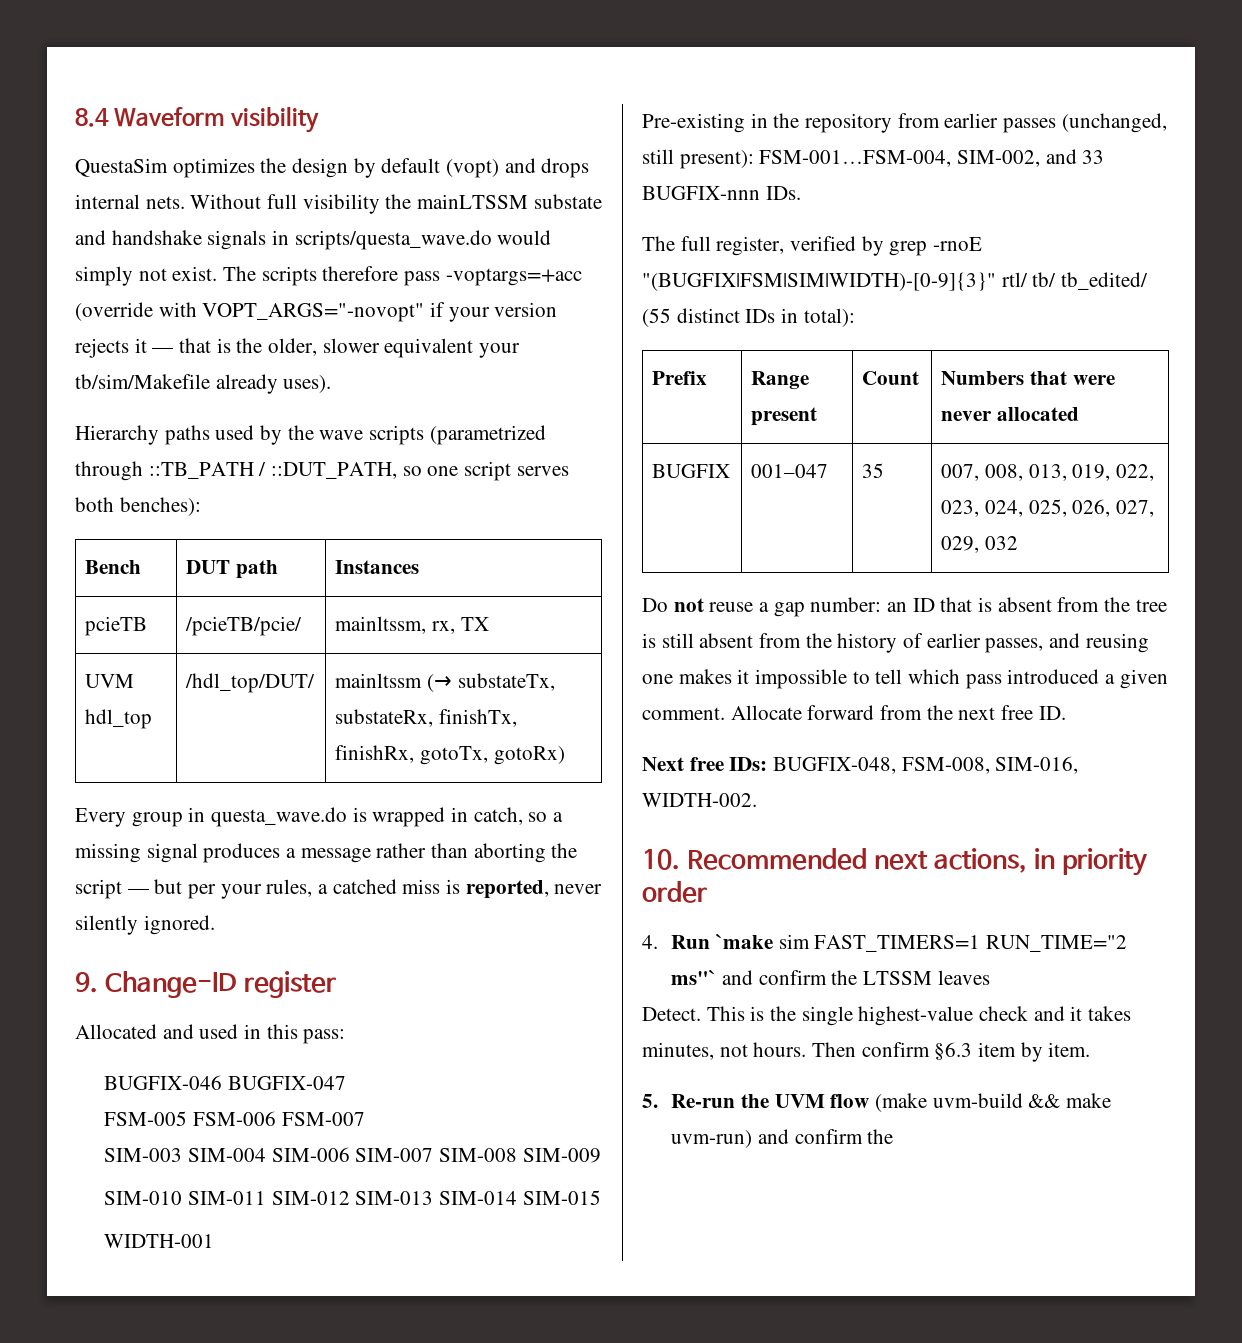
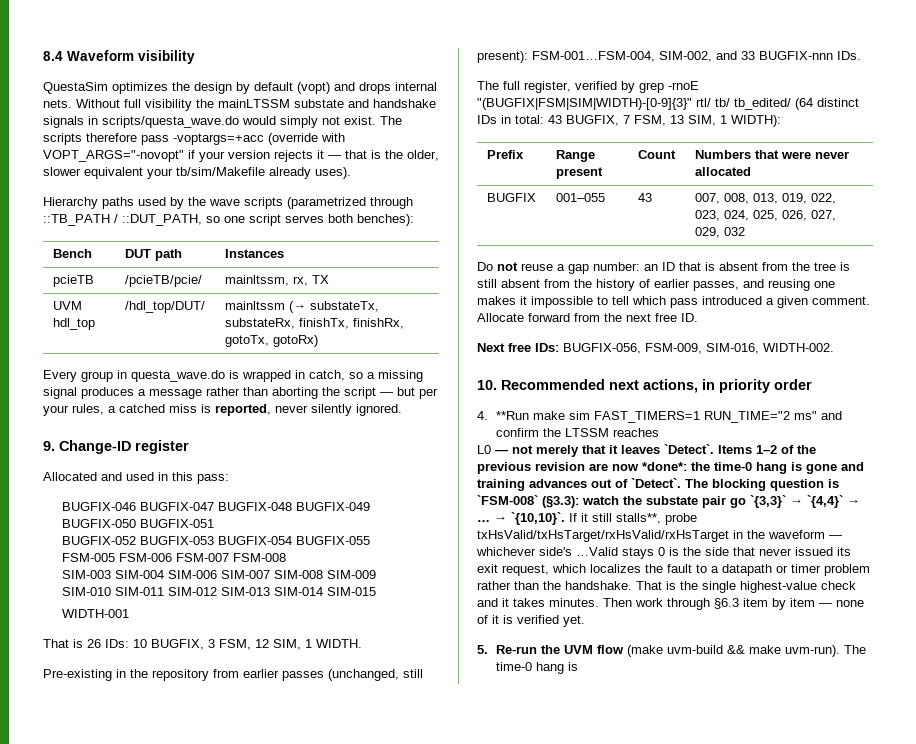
- BUGFIX-046 BUGFIX-047
+ BUGFIX-046 BUGFIX-047 BUGFIX-048 BUGFIX-049 BUGFIX-050 BUGFIX-051
+ BUGFIX-052 BUGFIX-053 BUGFIX-054 BUGFIX-055
- FSM-005 FSM-006 FSM-007
+ FSM-005 FSM-006 FSM-007 FSM-008
+ That is 26 IDs: 10 BUGFIX, 3 FSM, 12 SIM, 1 WIDTH.
- The full register, verified by grep -rnoE "(BUGFIX|FSM|SIM|WIDTH)-[0-9]{3}" rtl/ tb/ tb_edited/ (55 distinct IDs in total):
+ The full register, verified by grep -rnoE "(BUGFIX|FSM|SIM|WIDTH)-[0-9]{3}" rtl/ tb/ tb_edited/ (64 distinct IDs in total: 43 BUGFIX, 7 FSM, 13 SIM, 1 WIDTH):
- BUGFIX | 001–047 | 35 | 007, 008, 013, 019, 022, 023, 024, 025, 026, 027, 029, 032
+ BUGFIX | 001–055 | 43 | 007, 008, 013, 019, 022, 023, 024, 025, 026, 027, 029, 032
- Next free IDs: BUGFIX-048, FSM-008, SIM-016, WIDTH-002.
+ Next free IDs: BUGFIX-056, FSM-009, SIM-016, WIDTH-002.
- 4. Run `make sim FAST_TIMERS=1 RUN_TIME="2 ms"` and confirm the LTSSM leaves
- Detect. This is the single highest-value check and it takes minutes, not hours. Then confirm §6.3 item by item.
+ 4. **Run make sim FAST_TIMERS=1 RUN_TIME="2 ms" and confirm the LTSSM reaches
+ L0 — not merely that it leaves `Detect`. Items 1–2 of the previous revision are now *done*: the time-0 hang is gone and training advances out of `Detect`. The blocking question is `FSM-008` (§3.3): watch the substate pair go `{3,3}` → `{4,4}` → … → `{10,10}`. If it still stalls**, probe txHsValid/txHsTarget/rxHsValid/rxHsTarget in the waveform — whichever side's …Valid stays 0 is the side that never issued its exit request, which localizes the fault to a datapath or timer problem rather than the handshake. That is the single highest-value check and it takes minutes. Then work through §6.3 item by item — none of it is verified yet.
- 5. Re-run the UVM flow (make uvm-build && make uvm-run) and confirm the
+ 5. Re-run the UVM flow (make uvm-build && make uvm-run). The time-0 hang is

